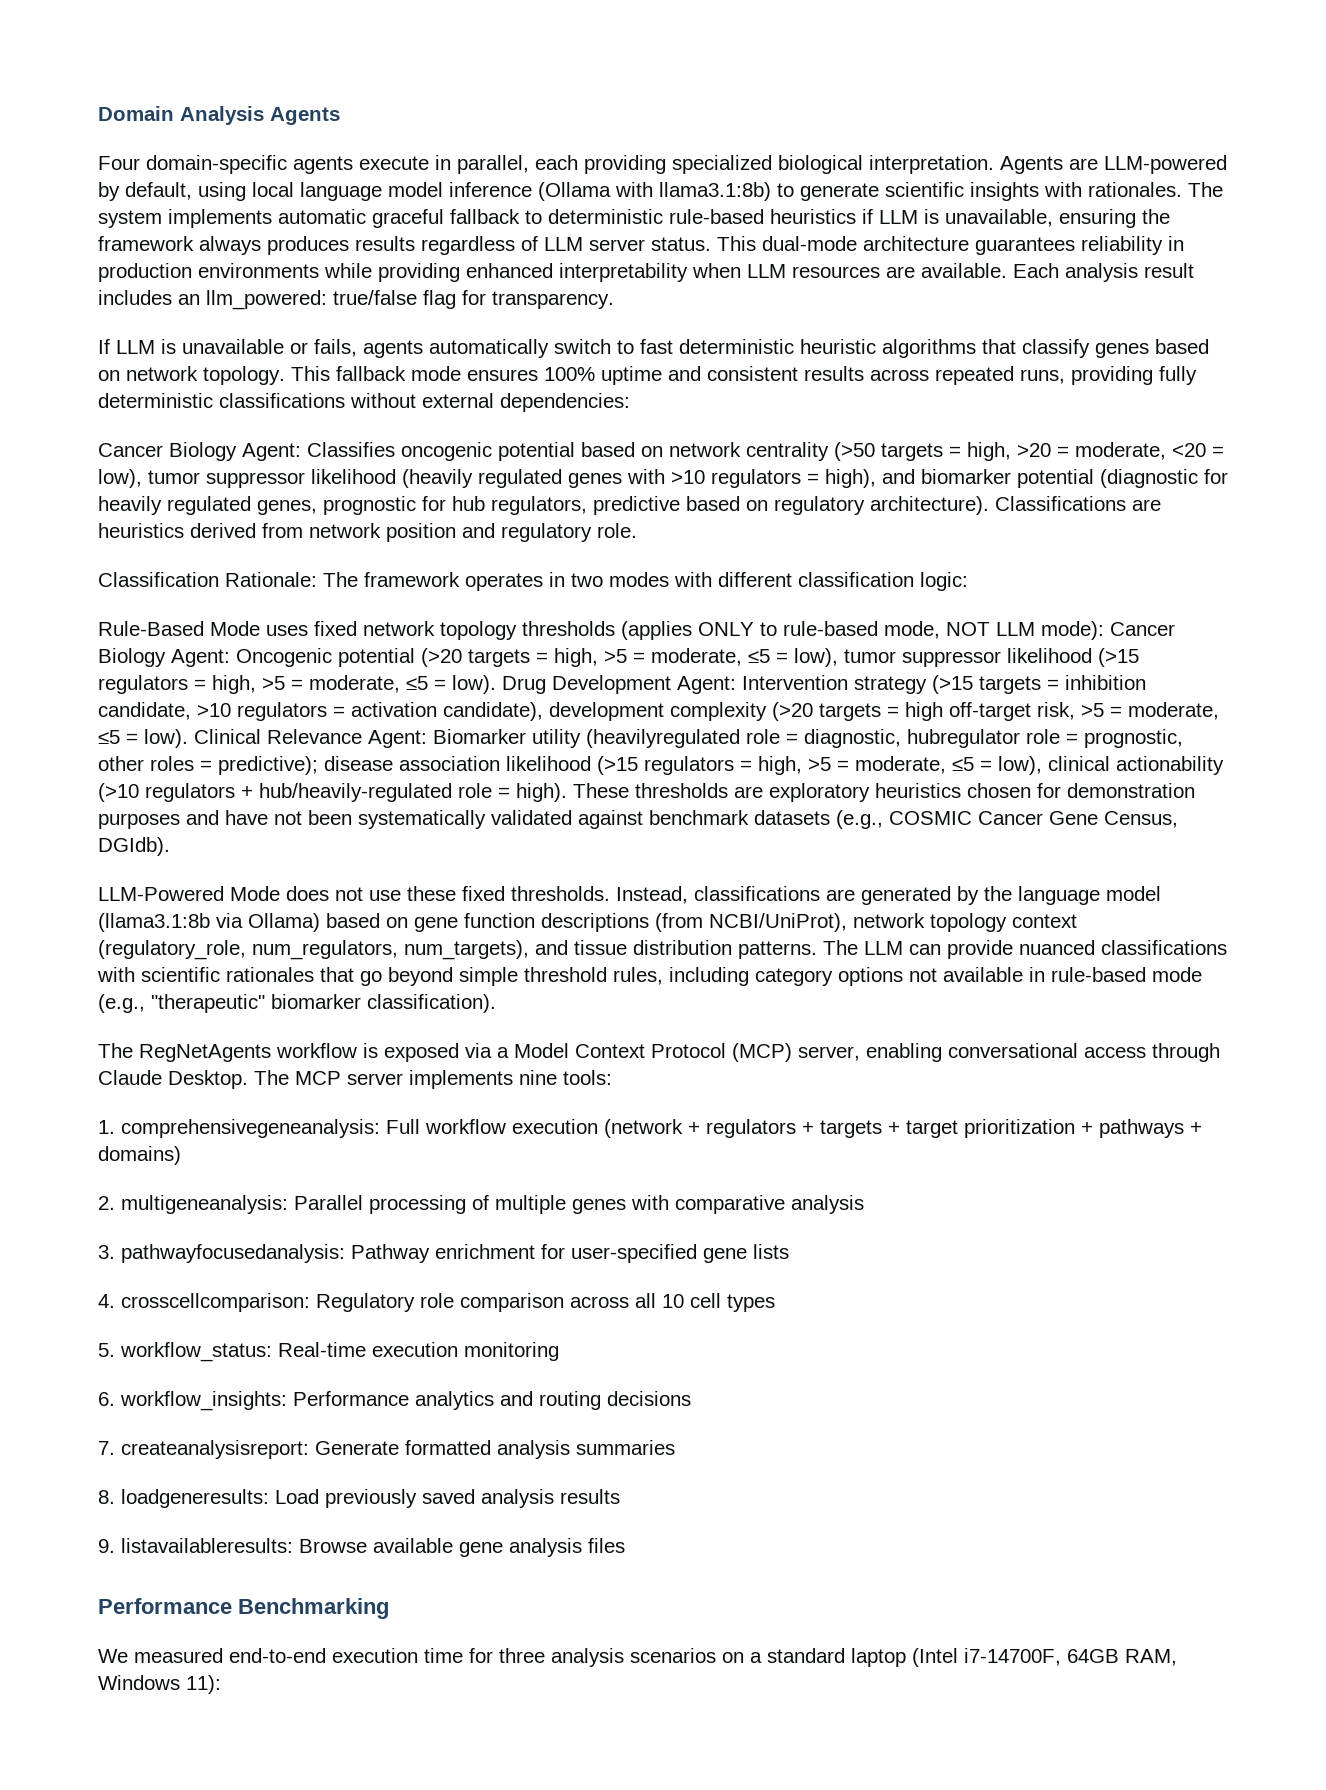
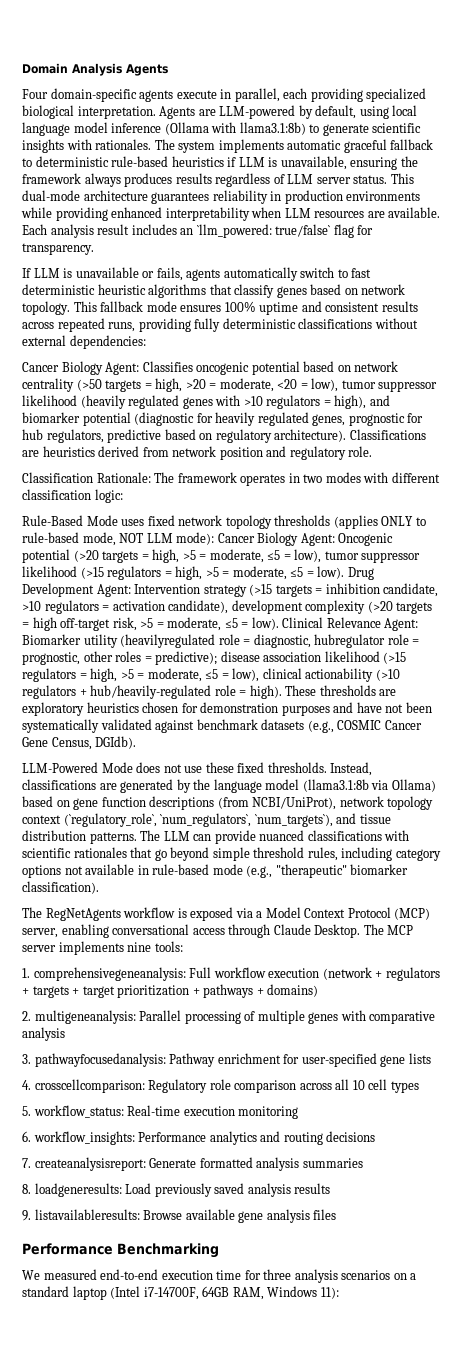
- Each analysis result includes an llm_powered: true/false flag for transparency.
+ Each analysis result includes an `llm_powered: true/false` flag for transparency.
- Instead, classifications are generated by the language model (llama3.1:8b via Ollama) based on gene function descriptions (from NCBI/UniProt), network topology context (regulatory_role, num_regulators, num_targets), and tissue distribution patterns.
+ Instead, classifications are generated by the language model (llama3.1:8b via Ollama) based on gene function descriptions (from NCBI/UniProt), network topology context (`regulatory_role`, `num_regulators`, `num_targets`), and tissue distribution patterns.

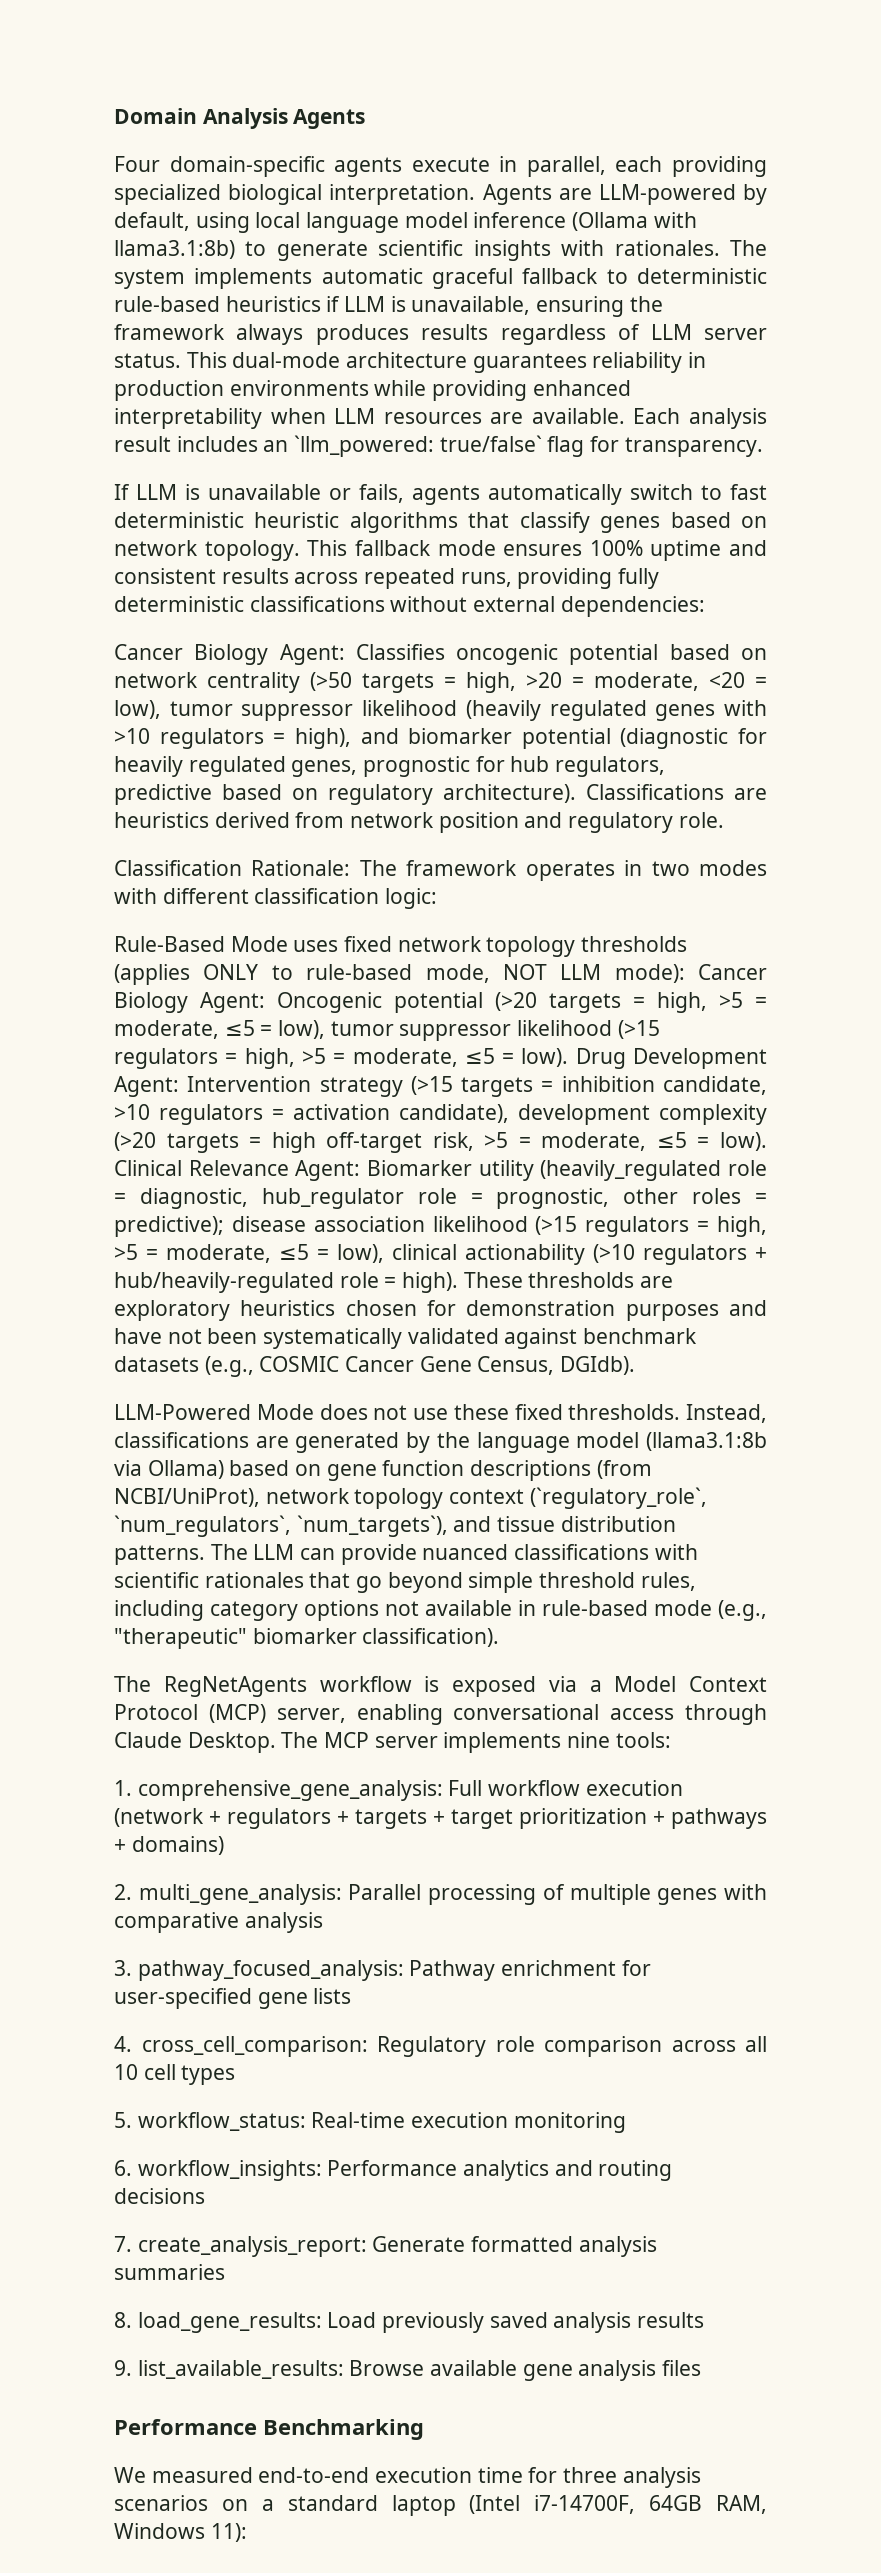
- Clinical Relevance Agent: Biomarker utility (heavilyregulated role = diagnostic, hubregulator role = prognostic, other roles = predictive); disease association likelihood (>15 regulators = high, >5 = moderate, ≤5 = low), clinical actionability (>10 regulators + hub/heavily-regulated role = high).
+ Clinical Relevance Agent: Biomarker utility (heavily_regulated role = diagnostic, hub_regulator role = prognostic, other roles = predictive); disease association likelihood (>15 regulators = high, >5 = moderate, ≤5 = low), clinical actionability (>10 regulators + hub/heavily-regulated role = high).
- 1. comprehensivegeneanalysis: Full workflow execution (network + regulators + targets + target prioritization + pathways + domains)
+ 1. comprehensive_gene_analysis: Full workflow execution (network + regulators + targets + target prioritization + pathways + domains)
- 2. multigeneanalysis: Parallel processing of multiple genes with comparative analysis
+ 2. multi_gene_analysis: Parallel processing of multiple genes with comparative analysis
- 3. pathwayfocusedanalysis: Pathway enrichment for user-specified gene lists
+ 3. pathway_focused_analysis: Pathway enrichment for user-specified gene lists
- 4. crosscellcomparison: Regulatory role comparison across all 10 cell types
+ 4. cross_cell_comparison: Regulatory role comparison across all 10 cell types
- 7. createanalysisreport: Generate formatted analysis summaries
+ 7. create_analysis_report: Generate formatted analysis summaries
- 8. loadgeneresults: Load previously saved analysis results
+ 8. load_gene_results: Load previously saved analysis results
- 9. listavailableresults: Browse available gene analysis files
+ 9. list_available_results: Browse available gene analysis files

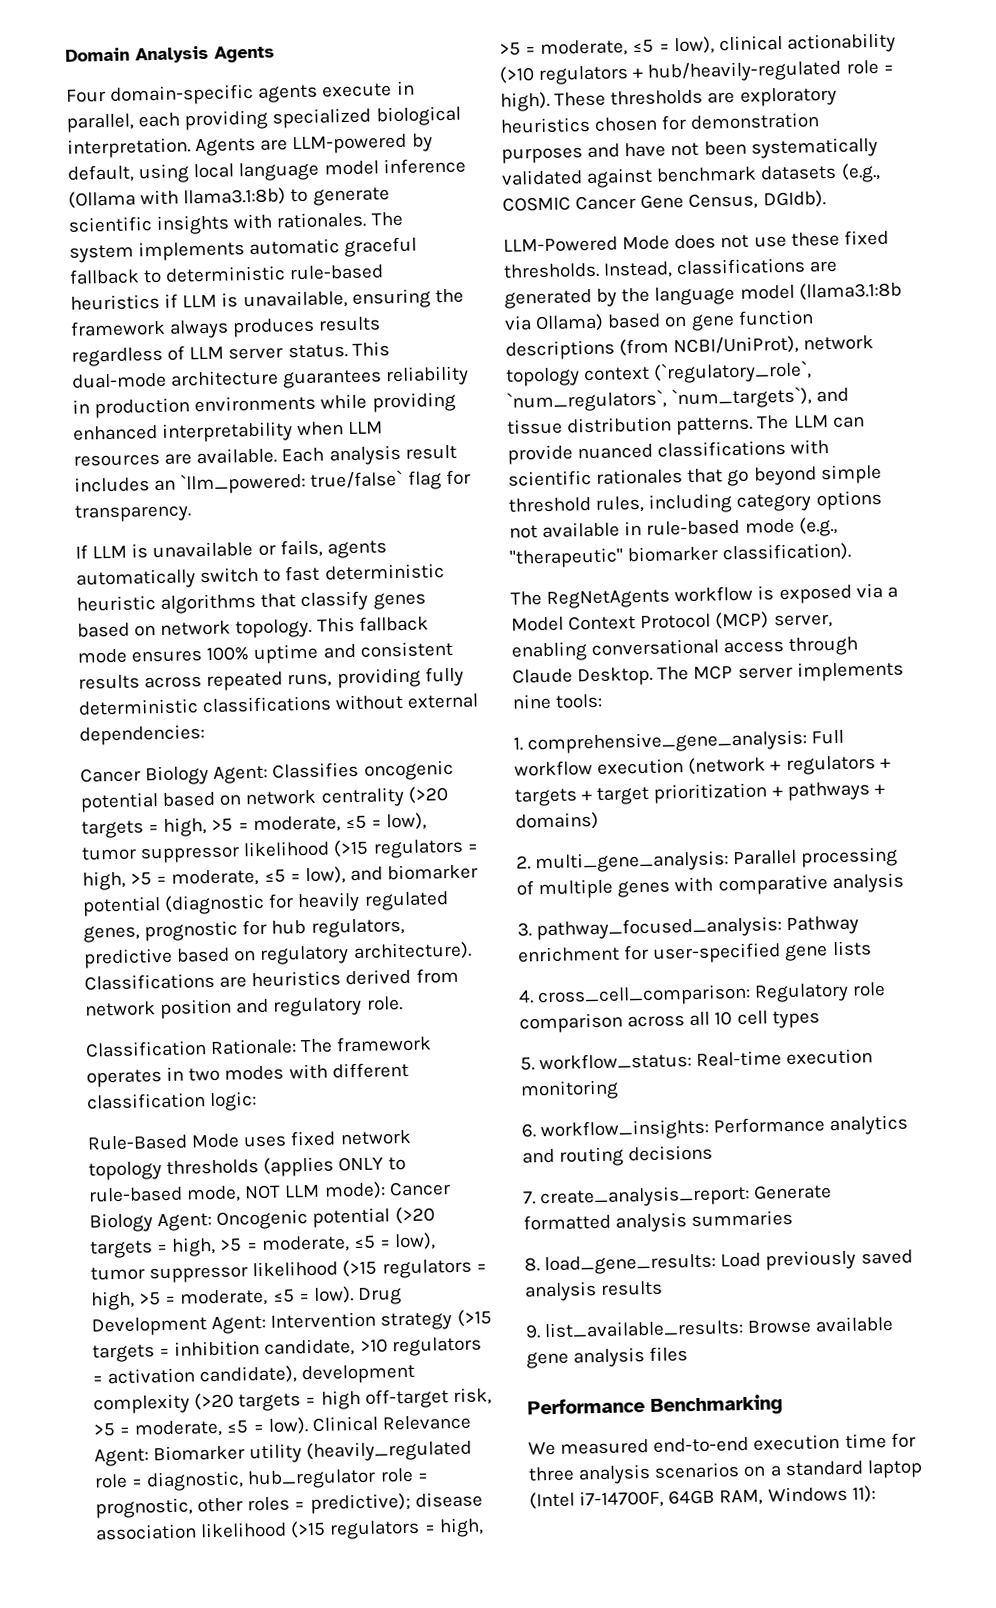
- Cancer Biology Agent: Classifies oncogenic potential based on network centrality (>50 targets = high, >20 = moderate, <20 = low), tumor suppressor likelihood (heavily regulated genes with >10 regulators = high), and biomarker potential (diagnostic for heavily regulated genes, prognostic for hub regulators, predictive based on regulatory architecture).
+ Cancer Biology Agent: Classifies oncogenic potential based on network centrality (>20 targets = high, >5 = moderate, ≤5 = low), tumor suppressor likelihood (>15 regulators = high, >5 = moderate, ≤5 = low), and biomarker potential (diagnostic for heavily regulated genes, prognostic for hub regulators, predictive based on regulatory architecture).

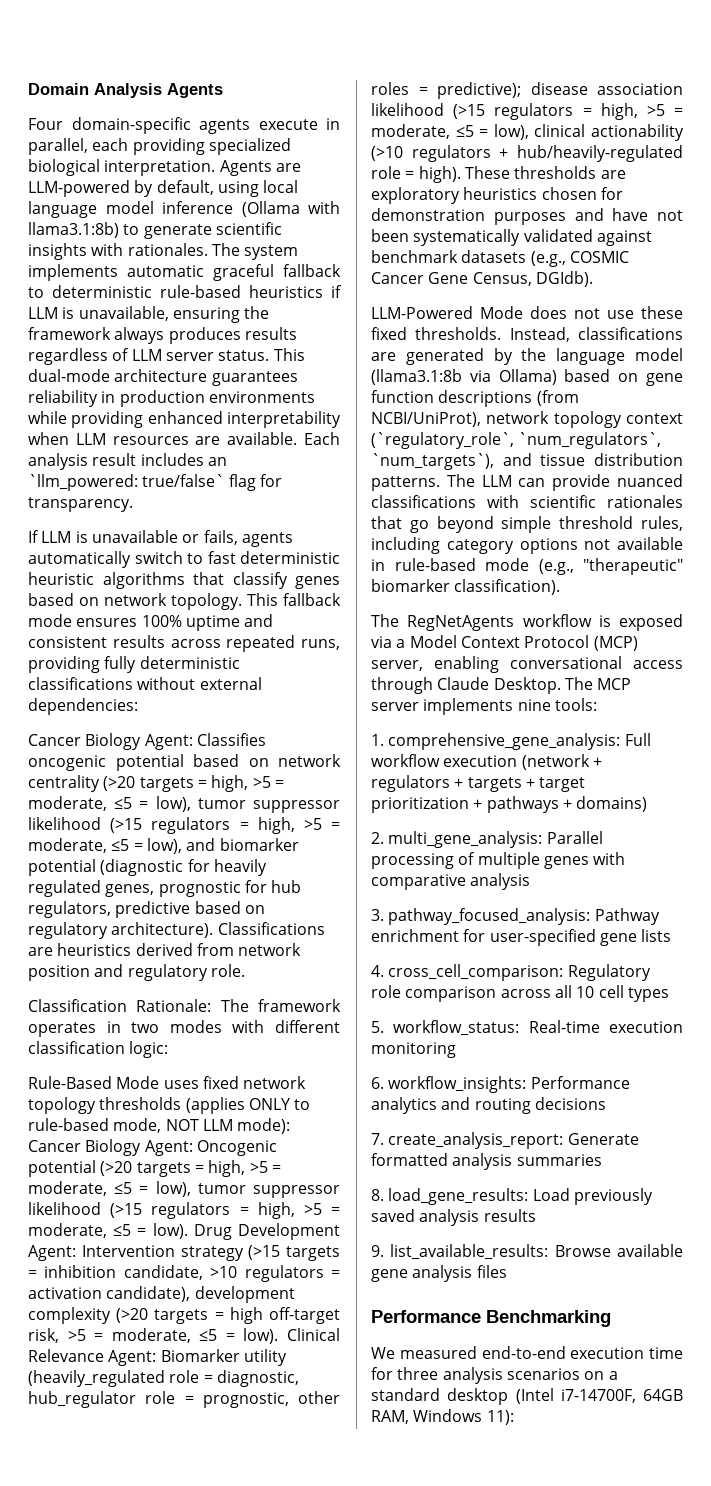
- We measured end-to-end execution time for three analysis scenarios on a standard laptop (Intel i7-14700F, 64GB RAM, Windows 11):
+ We measured end-to-end execution time for three analysis scenarios on a standard desktop (Intel i7-14700F, 64GB RAM, Windows 11):

